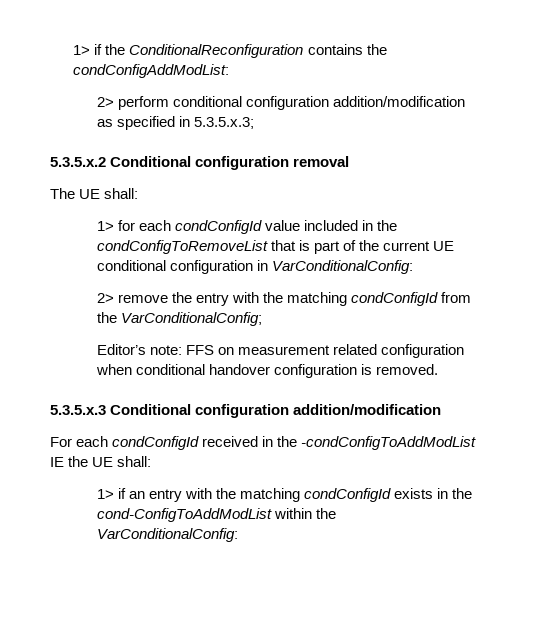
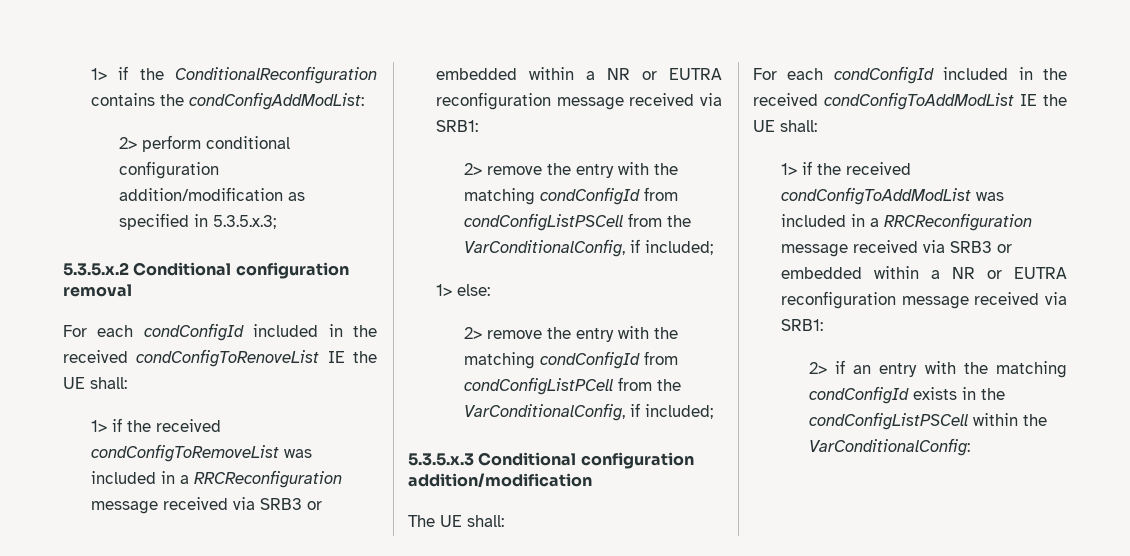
- The UE shall:
- 1> for each condConfigId value included in the condConfigToRemoveList that is part of the current UE conditional configuration in VarConditionalConfig:
- 2> remove the entry with the matching condConfigId from the VarConditionalConfig;
- Editor’s note: FFS on measurement related configuration when conditional handover configuration is removed.
+ For each condConfigId included in the received condConfigToRenoveList IE the UE shall:
+ 1> if the received condConfigToRemoveList was included in a RRCReconfiguration message received via SRB3 or embedded within a NR or EUTRA reconfiguration message received via SRB1:
+ 2> remove the entry with the matching condConfigId from condConfigListPSCell from the VarConditionalConfig, if included;
+ 1> else:
+ 2> remove the entry with the matching condConfigId from condConfigListPCell from the VarConditionalConfig, if included;
- For each condConfigId received in the -condConfigToAddModList IE the UE shall:
- 1> if an entry with the matching condConfigId exists in the cond-ConfigToAddModList within the VarConditionalConfig:
+ The UE shall:
+ For each condConfigId included in the received condConfigToAddModList IE the UE shall:
+ 1> if the received condConfigToAddModList was included in a RRCReconfiguration message received via SRB3 or embedded within a NR or EUTRA reconfiguration message received via SRB1:
+ 2> if an entry with the matching condConfigId exists in the condConfigListPSCell within the VarConditionalConfig:

